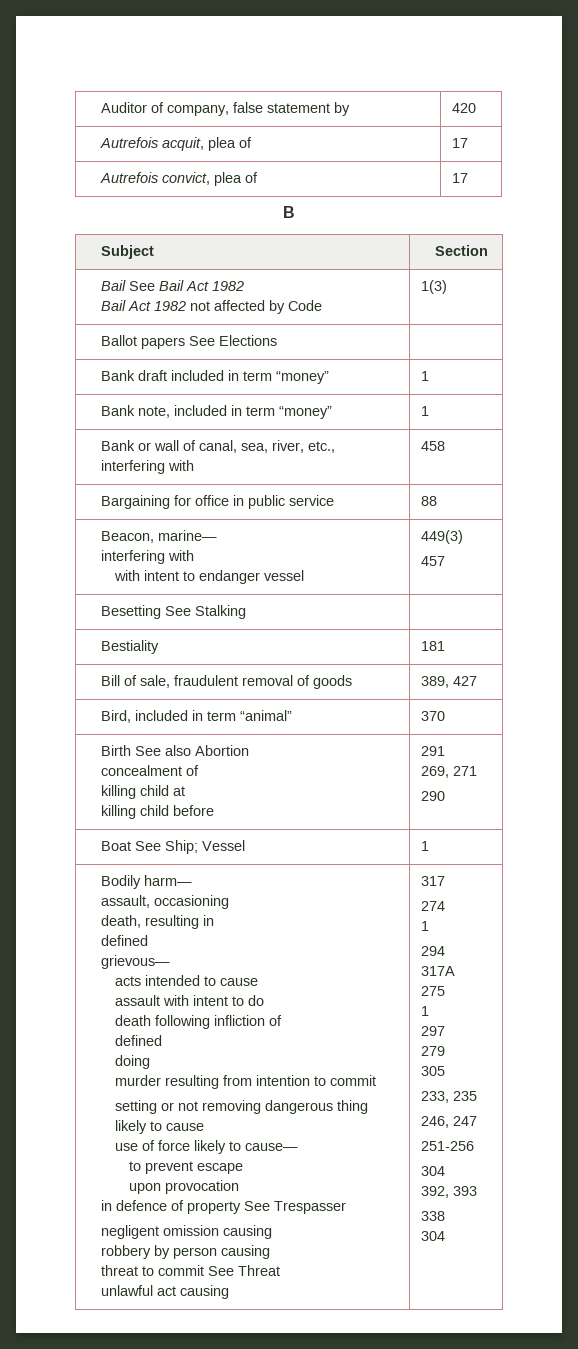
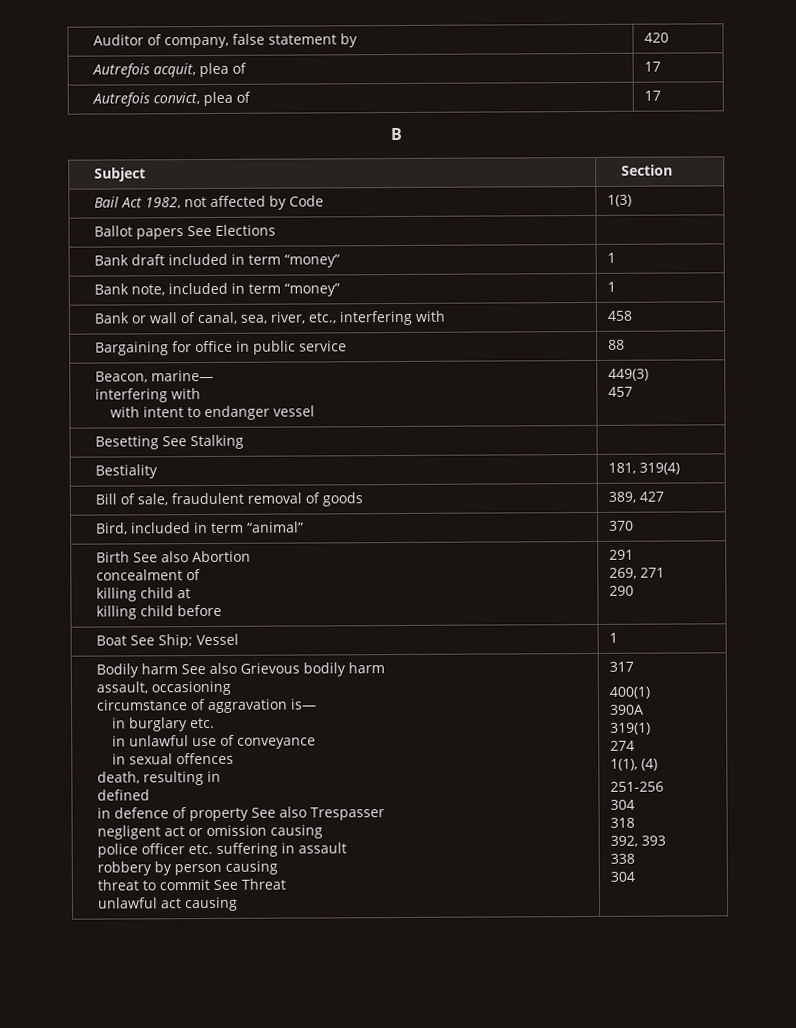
- Bail See Bail Act 1982
- Bail Act 1982 not affected by Code | 1(3)
+ Bail Act 1982, not affected by Code | 1(3)
- Bestiality | 181
+ Bestiality | 181, 319(4)
- Bodily harm—
+ Bodily harm See also Grievous bodily harm
  assault, occasioning
+ circumstance of aggravation is—
+ in burglary etc.
+ in unlawful use of conveyance
+ in sexual offences
  death, resulting in
  defined
- grievous—
- acts intended to cause
- assault with intent to do
- death following infliction of
- defined
- doing
- murder resulting from intention to commit
- setting or not removing dangerous thing likely to cause
- use of force likely to cause—
- to prevent escape
- upon provocation
- in defence of property See Trespasser
+ in defence of property See also Trespasser
- negligent omission causing
+ negligent act or omission causing
+ police officer etc. suffering in assault
+ 400(1)
+ 390A
+ 319(1)
  274
- 1
- 294
- 317A
- 275
- 1
- 297
- 279
- 305
- 233, 235
- 246, 247
+ 1(1), (4)
+ 318

